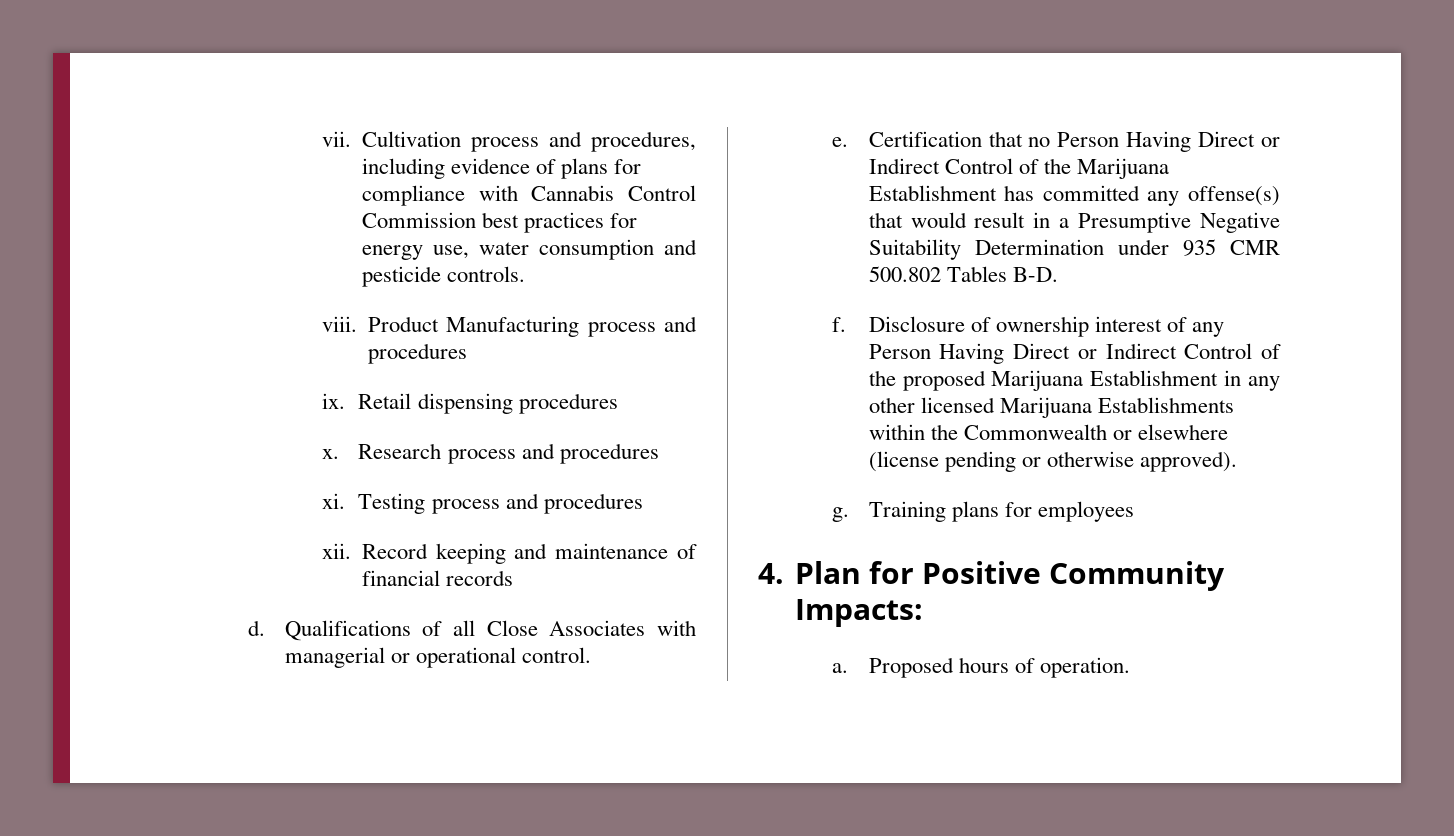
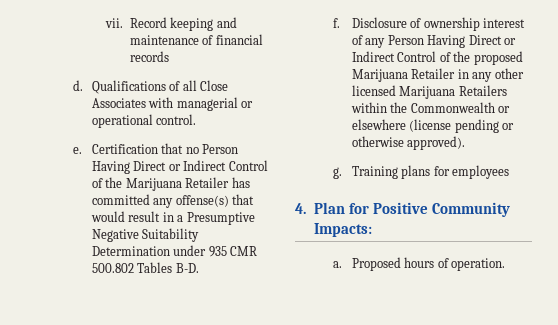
- Cultivation process and procedures, including evidence of plans for compliance with Cannabis Control Commission best practices for energy use, water consumption and pesticide controls.
- viii. Product Manufacturing process and procedures
- ix. Retail dispensing procedures
- x. Research process and procedures
- xi. Testing process and procedures
- xii.
- Certification that no Person Having Direct or Indirect Control of the Marijuana Establishment has committed any offense(s) that would result in a Presumptive Negative Suitability Determination under 935 CMR 500.802 Tables B-D.
+ Certification that no Person Having Direct or Indirect Control of the Marijuana Retailer has committed any offense(s) that would result in a Presumptive Negative Suitability Determination under 935 CMR 500.802 Tables B-D.
- Disclosure of ownership interest of any Person Having Direct or Indirect Control of the proposed Marijuana Establishment in any other licensed Marijuana Establishments within the Commonwealth or elsewhere (license pending or otherwise approved).
+ Disclosure of ownership interest of any Person Having Direct or Indirect Control of the proposed Marijuana Retailer in any other licensed Marijuana Retailers within the Commonwealth or elsewhere (license pending or otherwise approved).

